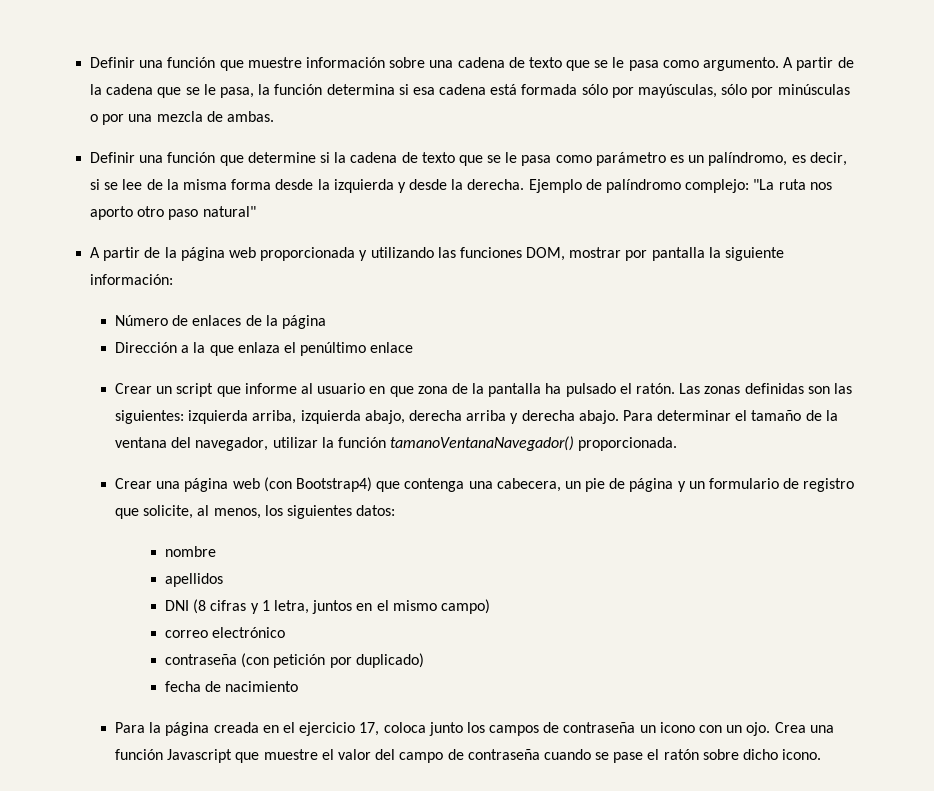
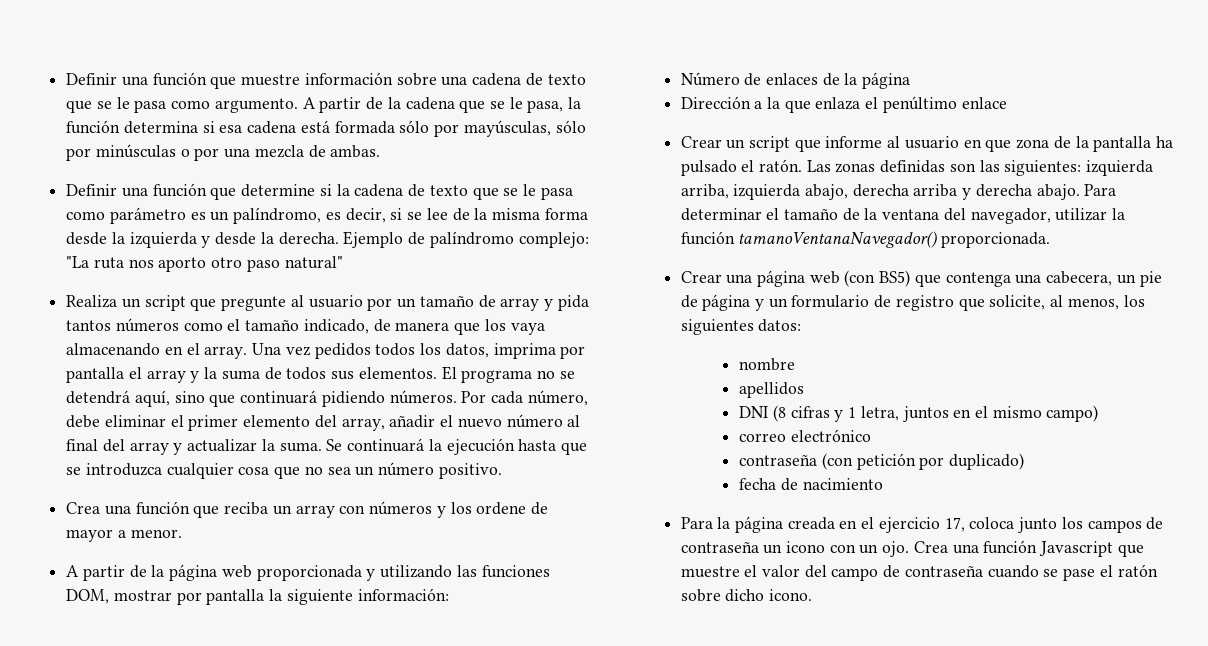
+ Realiza un script que pregunte al usuario por un tamaño de array y pida tantos números como el tamaño indicado, de manera que los vaya almacenando en el array. Una vez pedidos todos los datos, imprima por pantalla el array y la suma de todos sus elementos. El programa no se detendrá aquí, sino que continuará pidiendo números. Por cada número, debe eliminar el primer elemento del array, añadir el nuevo número al final del array y actualizar la suma. Se continuará la ejecución hasta que se introduzca cualquier cosa que no sea un número positivo.
+ Crea una función que reciba un array con números y los ordene de mayor a menor.
- Crear una página web (con Bootstrap4) que contenga una cabecera, un pie de página y un formulario de registro que solicite, al menos, los siguientes datos:
+ Crear una página web (con BS5) que contenga una cabecera, un pie de página y un formulario de registro que solicite, al menos, los siguientes datos:

